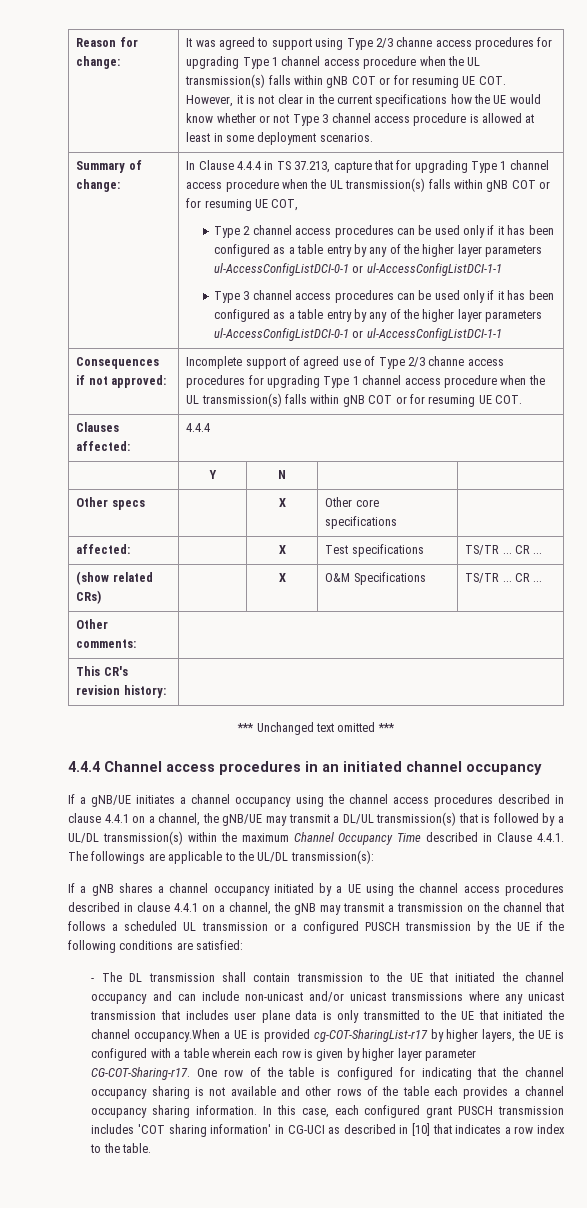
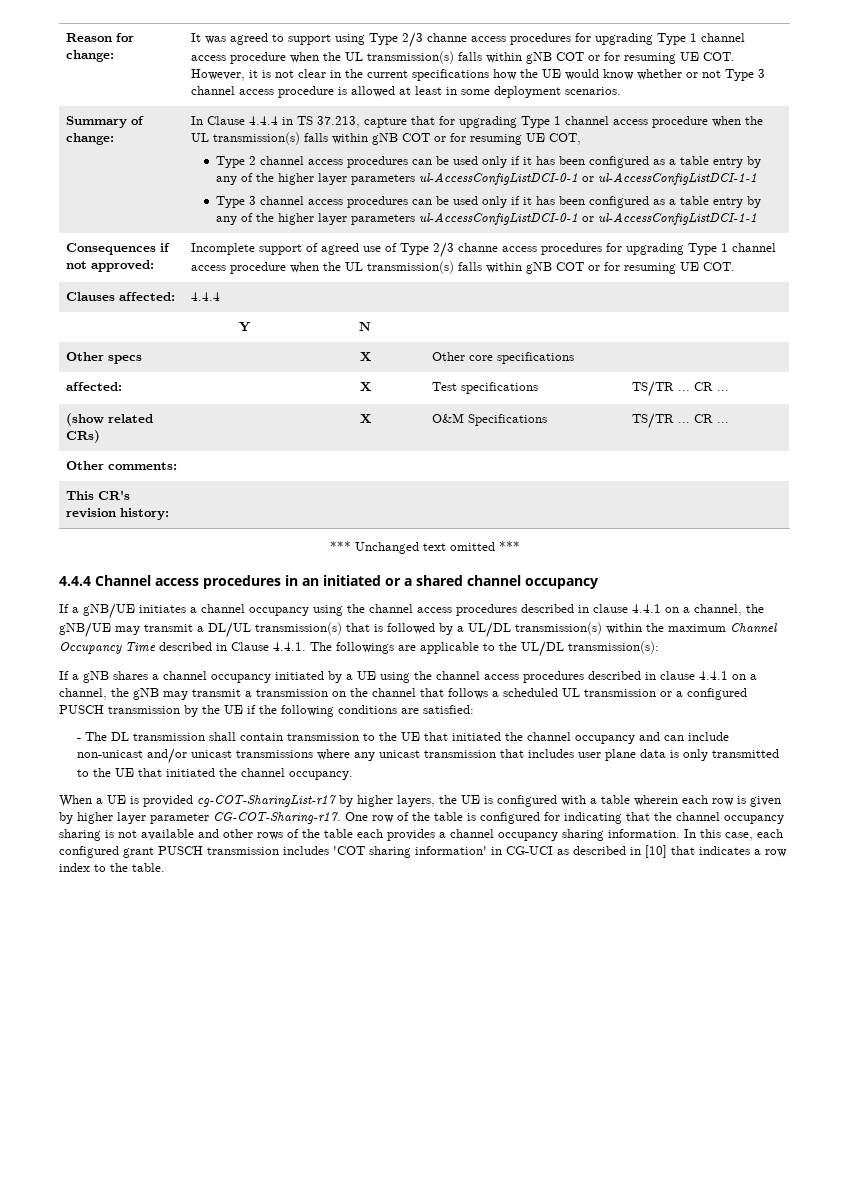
- 4.4.4 Channel access procedures in an initiated channel occupancy
+ 4.4.4 Channel access procedures in an initiated or a shared channel occupancy
- - The DL transmission shall contain transmission to the UE that initiated the channel occupancy and can include non-unicast and/or unicast transmissions where any unicast transmission that includes user plane data is only transmitted to the UE that initiated the channel occupancy.When a UE is provided cg-COT-SharingList-r17 by higher layers, the UE is configured with a table wherein each row is given by higher layer parameter CG-COT-Sharing-r17.
+ - The DL transmission shall contain transmission to the UE that initiated the channel occupancy and can include non-unicast and/or unicast transmissions where any unicast transmission that includes user plane data is only transmitted to the UE that initiated the channel occupancy.
+ When a UE is provided cg-COT-SharingList-r17 by higher layers, the UE is configured with a table wherein each row is given by higher layer parameter CG-COT-Sharing-r17.

